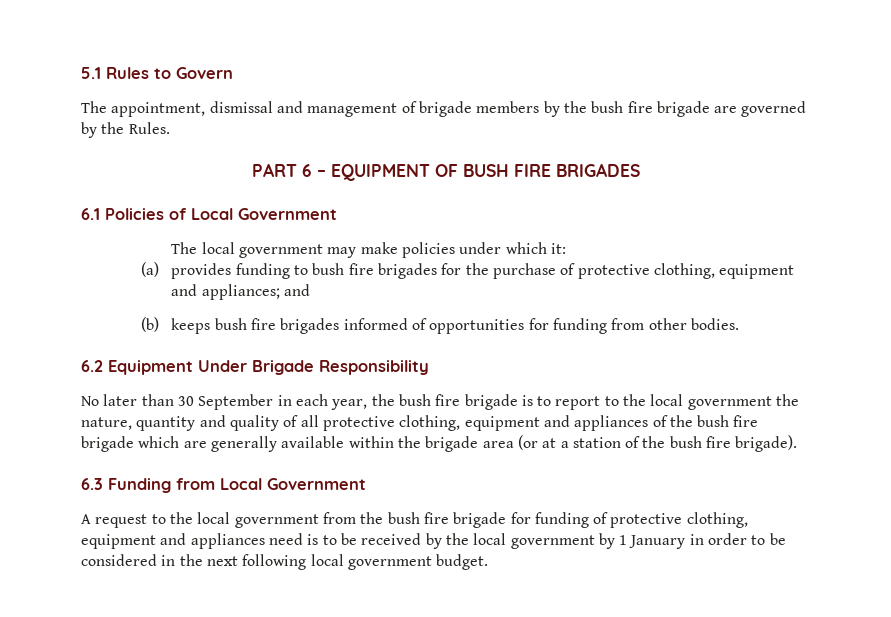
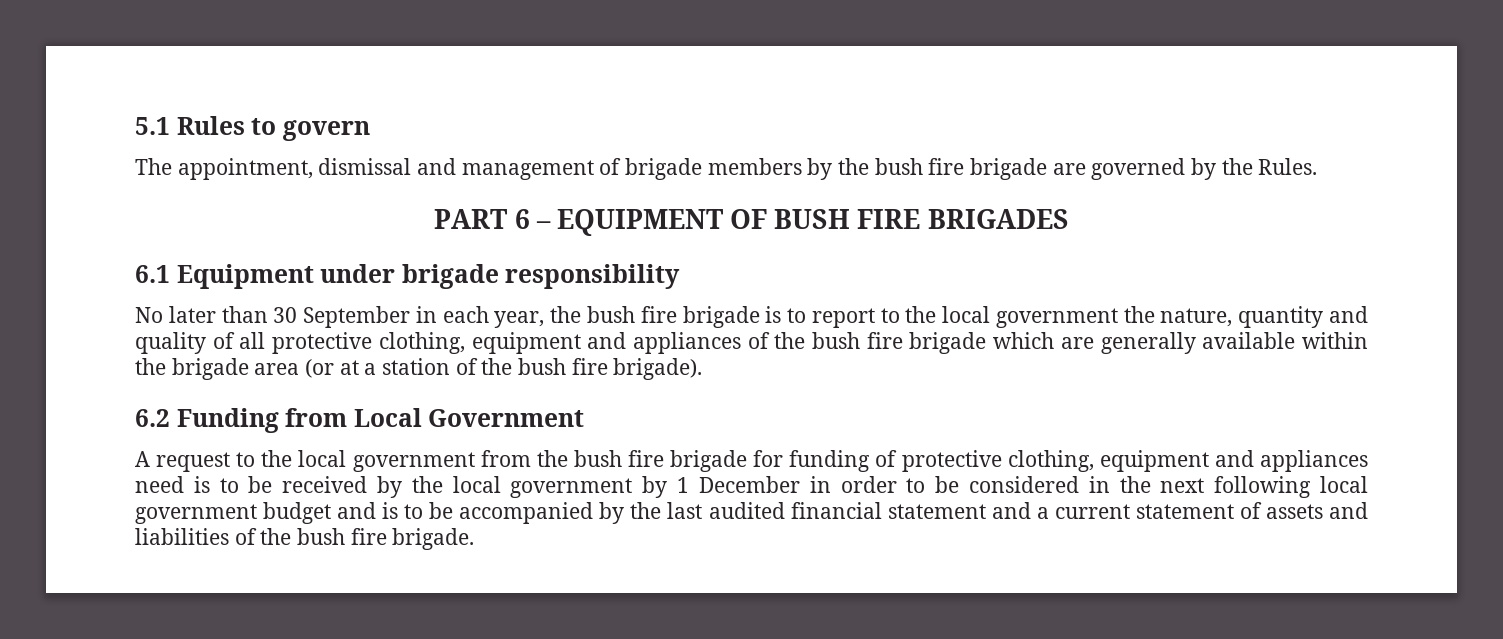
- 5.1 Rules to Govern
+ 5.1 Rules to govern
- 6.1 Policies of Local Government
- The local government may make policies under which it:
- (a) provides funding to bush fire brigades for the purchase of protective clothing, equipment and appliances; and
- (b) keeps bush fire brigades informed of opportunities for funding from other bodies.
- 6.2 Equipment Under Brigade Responsibility
+ 6.1 Equipment under brigade responsibility
- 6.3 Funding from Local Government
+ 6.2 Funding from Local Government
- A request to the local government from the bush fire brigade for funding of protective clothing, equipment and appliances need is to be received by the local government by 1 January in order to be considered in the next following local government budget.
+ A request to the local government from the bush fire brigade for funding of protective clothing, equipment and appliances need is to be received by the local government by 1 December in order to be considered in the next following local government budget and is to be accompanied by the last audited financial statement and a current statement of assets and liabilities of the bush fire brigade.

